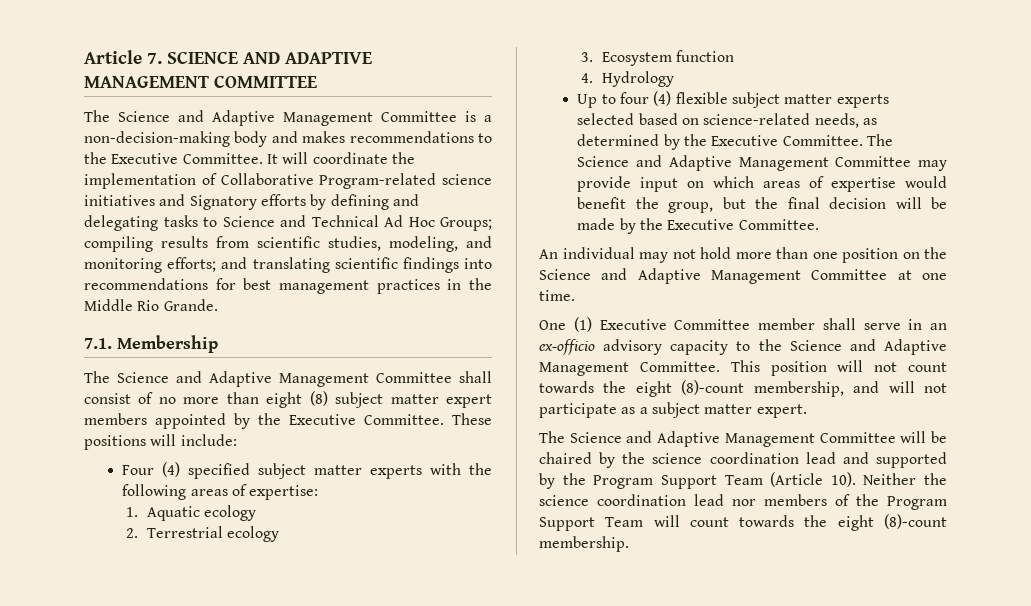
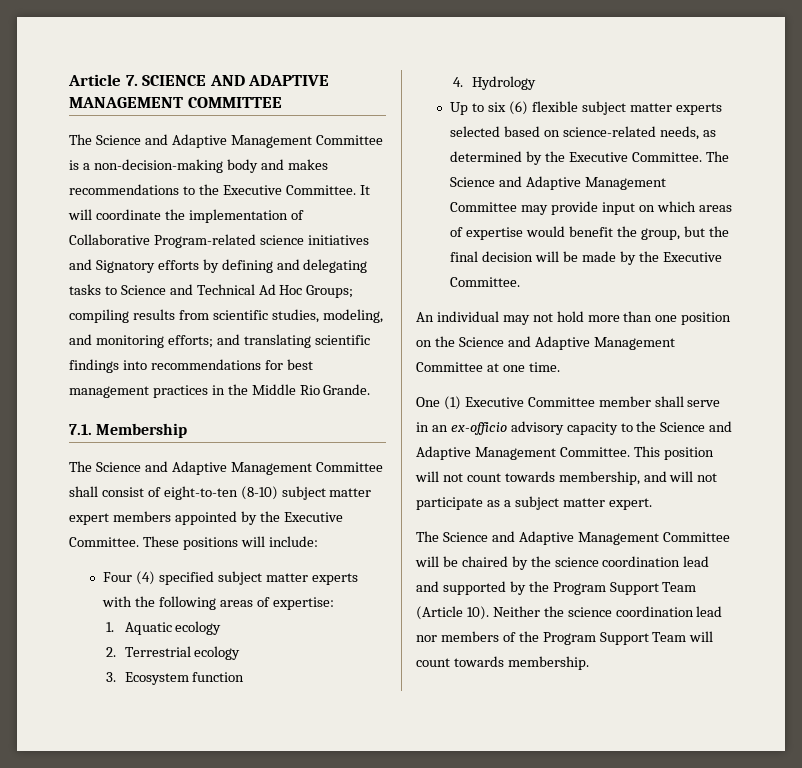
- The Science and Adaptive Management Committee shall consist of no more than eight (8) subject matter expert members appointed by the Executive Committee.
+ The Science and Adaptive Management Committee shall consist of eight-to-ten (8-10) subject matter expert members appointed by the Executive Committee.
- Up to four (4) flexible subject matter experts selected based on science-related needs, as determined by the Executive Committee.
+ Up to six (6) flexible subject matter experts selected based on science-related needs, as determined by the Executive Committee.
- This position will not count towards the eight (8)-count membership, and will not participate as a subject matter expert.
+ This position will not count towards membership, and will not participate as a subject matter expert.
- Neither the science coordination lead nor members of the Program Support Team will count towards the eight (8)-count membership.
+ Neither the science coordination lead nor members of the Program Support Team will count towards membership.

